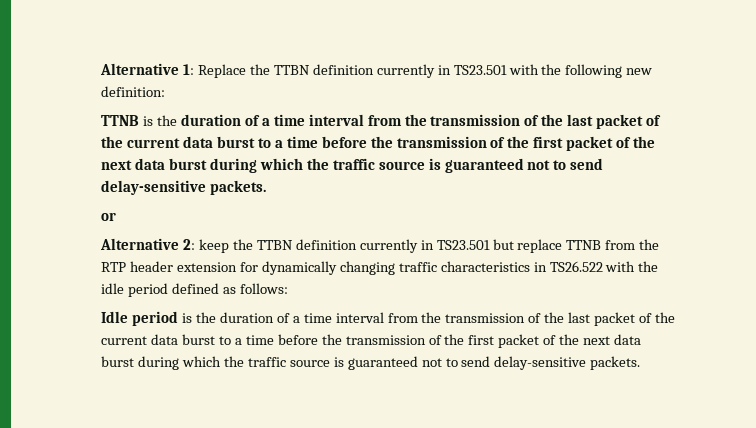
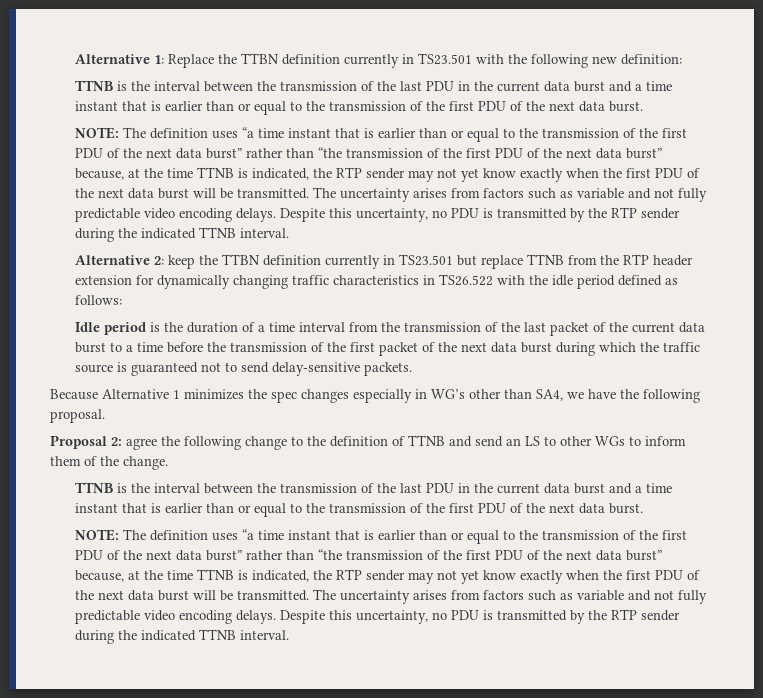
  Alternative 1: Replace the TTBN definition currently in TS23.501 with the following new definition:
- TTNB is the duration of a time interval from the transmission of the last packet of the current data burst to a time before the transmission of the first packet of the next data burst during which the traffic source is guaranteed not to send delay-sensitive packets.
- or
+ TTNB is the interval between the transmission of the last PDU in the current data burst and a time instant that is earlier than or equal to the transmission of the first PDU of the next data burst.
+ NOTE: The definition uses “a time instant that is earlier than or equal to the transmission of the first PDU of the next data burst” rather than “the transmission of the first PDU of the next data burst” because, at the time TTNB is indicated, the RTP sender may not yet know exactly when the first PDU of the next data burst will be transmitted. The uncertainty arises from factors such as variable and not fully predictable video encoding delays. Despite this uncertainty, no PDU is transmitted by the RTP sender during the indicated TTNB interval.
+ Because Alternative 1 minimizes the spec changes especially in WG’s other than SA4, we have the following proposal.
+ Proposal 2: agree the following change to the definition of TTNB and send an LS to other WGs to inform them of the change.
+ TTNB is the interval between the transmission of the last PDU in the current data burst and a time instant that is earlier than or equal to the transmission of the first PDU of the next data burst.
+ NOTE: The definition uses “a time instant that is earlier than or equal to the transmission of the first PDU of the next data burst” rather than “the transmission of the first PDU of the next data burst” because, at the time TTNB is indicated, the RTP sender may not yet know exactly when the first PDU of the next data burst will be transmitted. The uncertainty arises from factors such as variable and not fully predictable video encoding delays. Despite this uncertainty, no PDU is transmitted by the RTP sender during the indicated TTNB interval.

